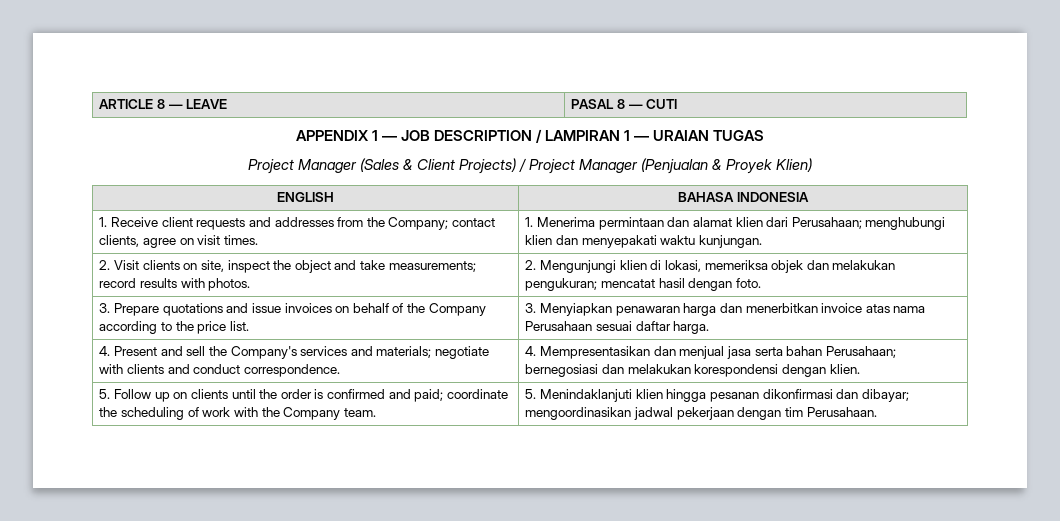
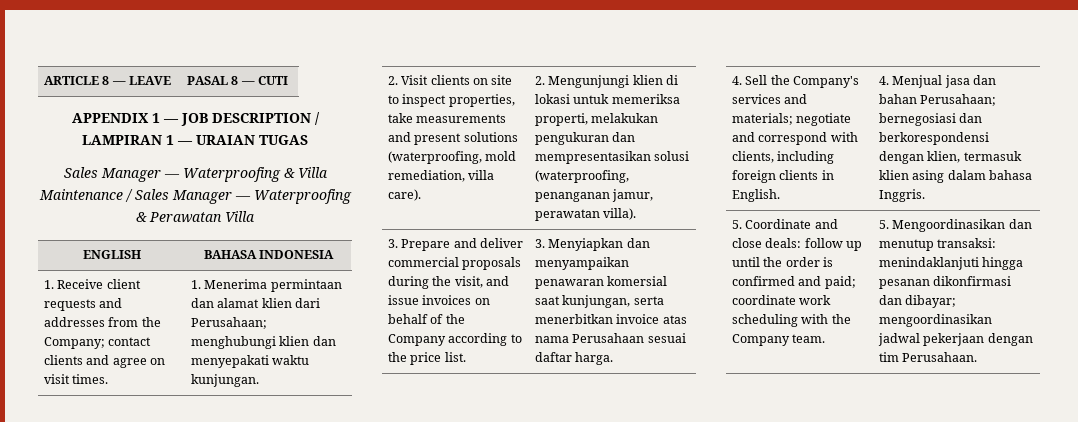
- Project Manager (Sales & Client Projects) / Project Manager (Penjualan & Proyek Klien)
+ Sales Manager — Waterproofing & Villa Maintenance / Sales Manager — Waterproofing & Perawatan Villa
- 1. Receive client requests and addresses from the Company; contact clients, agree on visit times. | 1. Menerima permintaan dan alamat klien dari Perusahaan; menghubungi klien dan menyepakati waktu kunjungan.
+ 1. Receive client requests and addresses from the Company; contact clients and agree on visit times. | 1. Menerima permintaan dan alamat klien dari Perusahaan; menghubungi klien dan menyepakati waktu kunjungan.
- 2. Visit clients on site, inspect the object and take measurements; record results with photos. | 2. Mengunjungi klien di lokasi, memeriksa objek dan melakukan pengukuran; mencatat hasil dengan foto.
- 3. Prepare quotations and issue invoices on behalf of the Company according to the price list. | 3. Menyiapkan penawaran harga dan menerbitkan invoice atas nama Perusahaan sesuai daftar harga.
+ 2. Visit clients on site to inspect properties, take measurements and present solutions (waterproofing, mold remediation, villa care). | 2. Mengunjungi klien di lokasi untuk memeriksa properti, melakukan pengukuran dan mempresentasikan solusi (waterproofing, penanganan jamur, perawatan villa).
+ 3. Prepare and deliver commercial proposals during the visit, and issue invoices on behalf of the Company according to the price list. | 3. Menyiapkan dan menyampaikan penawaran komersial saat kunjungan, serta menerbitkan invoice atas nama Perusahaan sesuai daftar harga.
- 4. Present and sell the Company's services and materials; negotiate with clients and conduct correspondence. | 4. Mempresentasikan dan menjual jasa serta bahan Perusahaan; bernegosiasi dan melakukan korespondensi dengan klien.
- 5. Follow up on clients until the order is confirmed and paid; coordinate the scheduling of work with the Company team. | 5. Menindaklanjuti klien hingga pesanan dikonfirmasi dan dibayar; mengoordinasikan jadwal pekerjaan dengan tim Perusahaan.
+ 4. Sell the Company's services and materials; negotiate and correspond with clients, including foreign clients in English. | 4. Menjual jasa dan bahan Perusahaan; bernegosiasi dan berkorespondensi dengan klien, termasuk klien asing dalam bahasa Inggris.
+ 5. Coordinate and close deals: follow up until the order is confirmed and paid; coordinate work scheduling with the Company team. | 5. Mengoordinasikan dan menutup transaksi: menindaklanjuti hingga pesanan dikonfirmasi dan dibayar; mengoordinasikan jadwal pekerjaan dengan tim Perusahaan.

